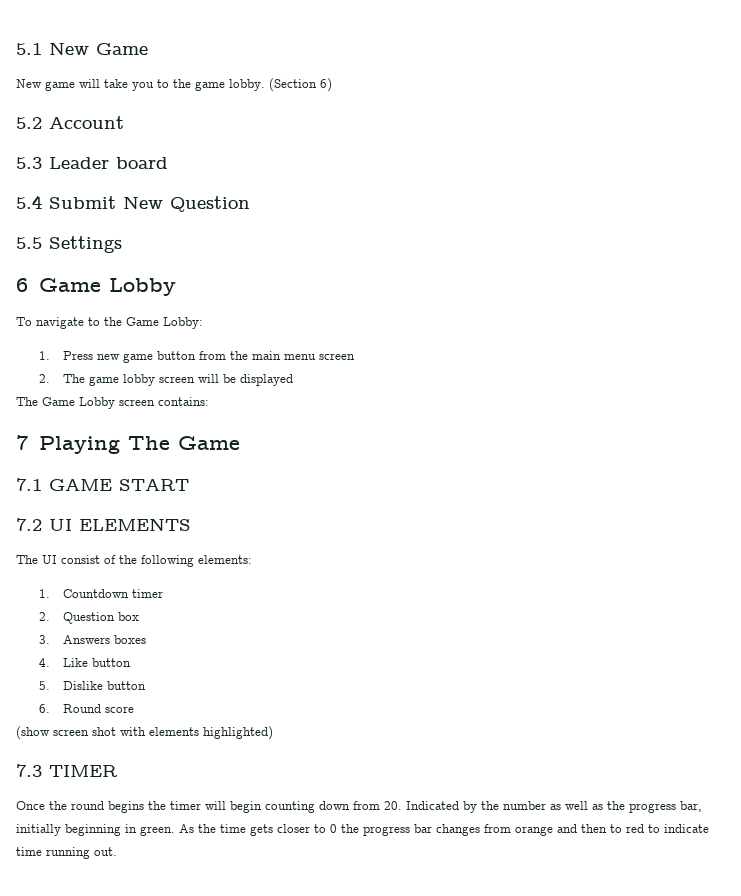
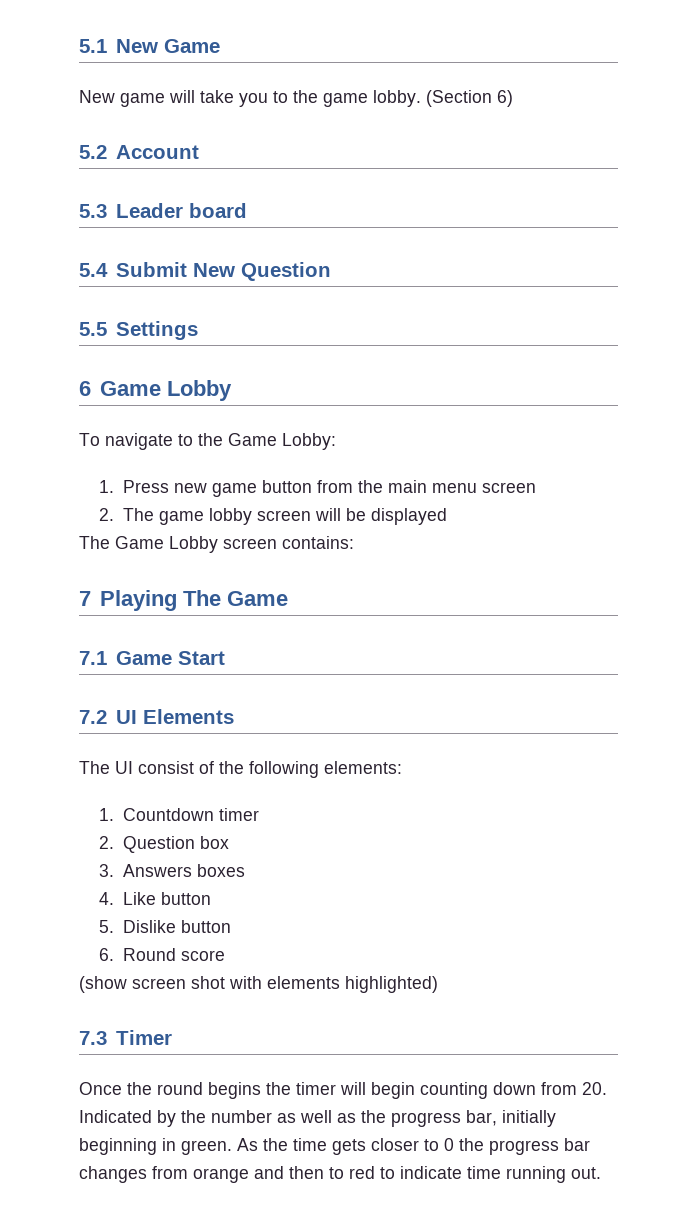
- 7.1 GAME START
+ 7.1 Game Start
- 7.2 UI ELEMENTS
+ 7.2 UI Elements
- 7.3 TIMER
+ 7.3 Timer

